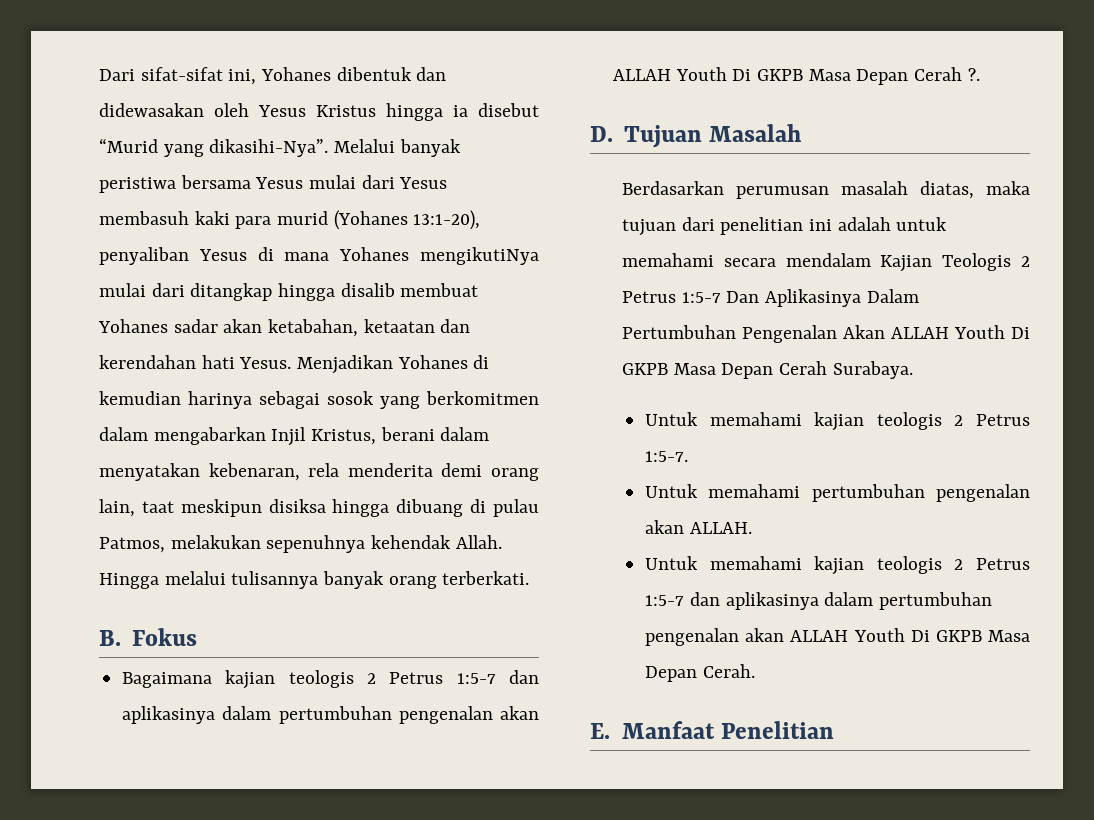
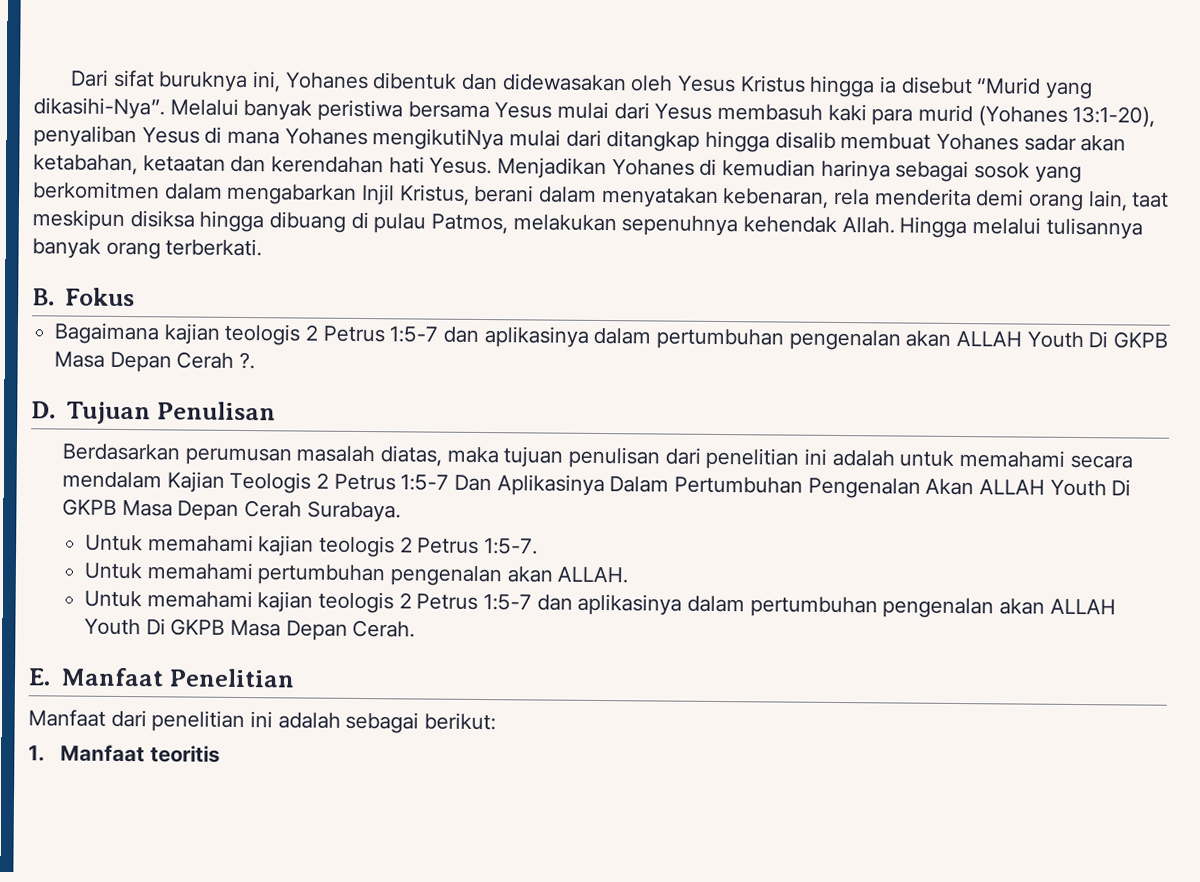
- Dari sifat-sifat ini, Yohanes dibentuk dan didewasakan oleh Yesus Kristus hingga ia disebut “Murid yang dikasihi-Nya”.
+ Dari sifat buruknya ini, Yohanes dibentuk dan didewasakan oleh Yesus Kristus hingga ia disebut “Murid yang dikasihi-Nya”.
- D. Tujuan Masalah
+ D. Tujuan Penulisan
- Berdasarkan perumusan masalah diatas, maka tujuan dari penelitian ini adalah untuk memahami secara mendalam Kajian Teologis 2 Petrus 1:5-7 Dan Aplikasinya Dalam Pertumbuhan Pengenalan Akan ALLAH Youth Di GKPB Masa Depan Cerah Surabaya.
+ Berdasarkan perumusan masalah diatas, maka tujuan penulisan dari penelitian ini adalah untuk memahami secara mendalam Kajian Teologis 2 Petrus 1:5-7 Dan Aplikasinya Dalam Pertumbuhan Pengenalan Akan ALLAH Youth Di GKPB Masa Depan Cerah Surabaya.
+ Manfaat dari penelitian ini adalah sebagai berikut:
+ 1. Manfaat teoritis

